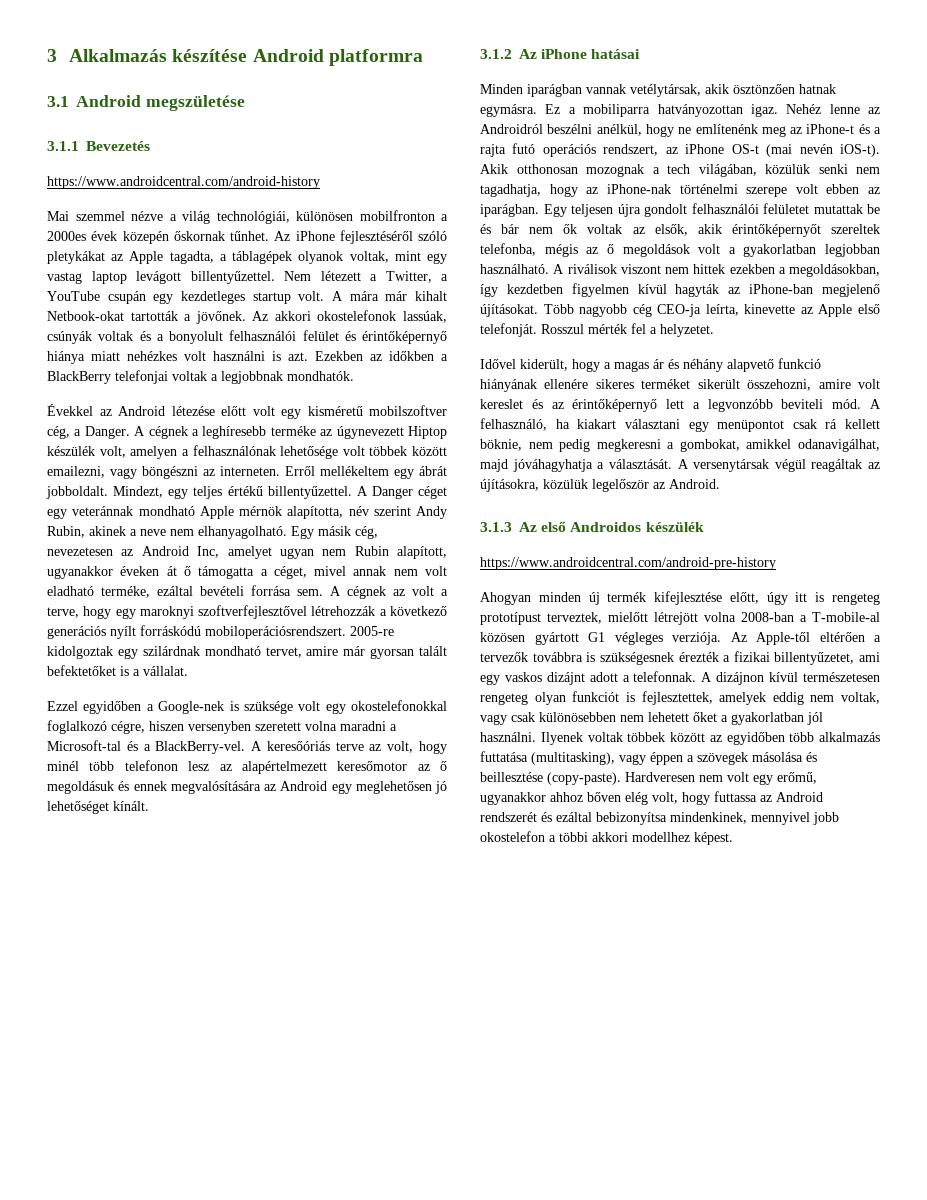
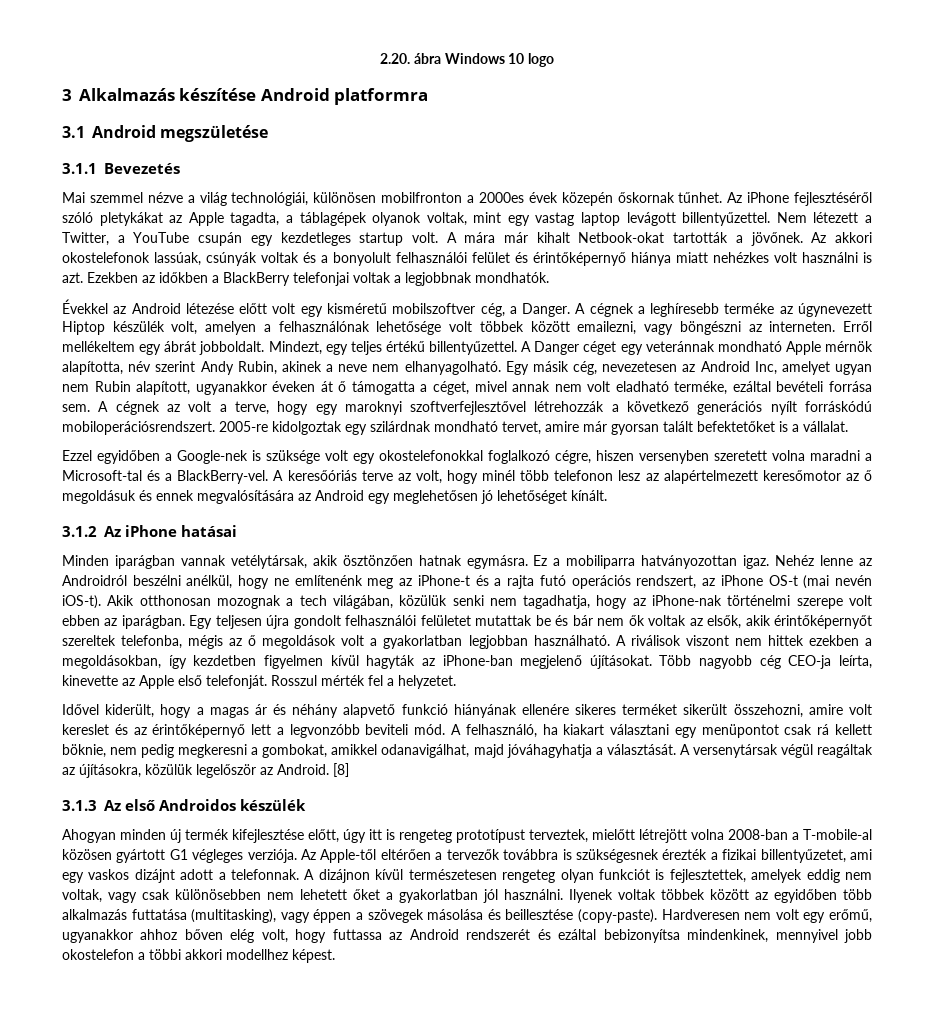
+ 2.20. ábra Windows 10 logo
- https://www.androidcentral.com/android-history
+ [8]
- https://www.androidcentral.com/android-pre-history

